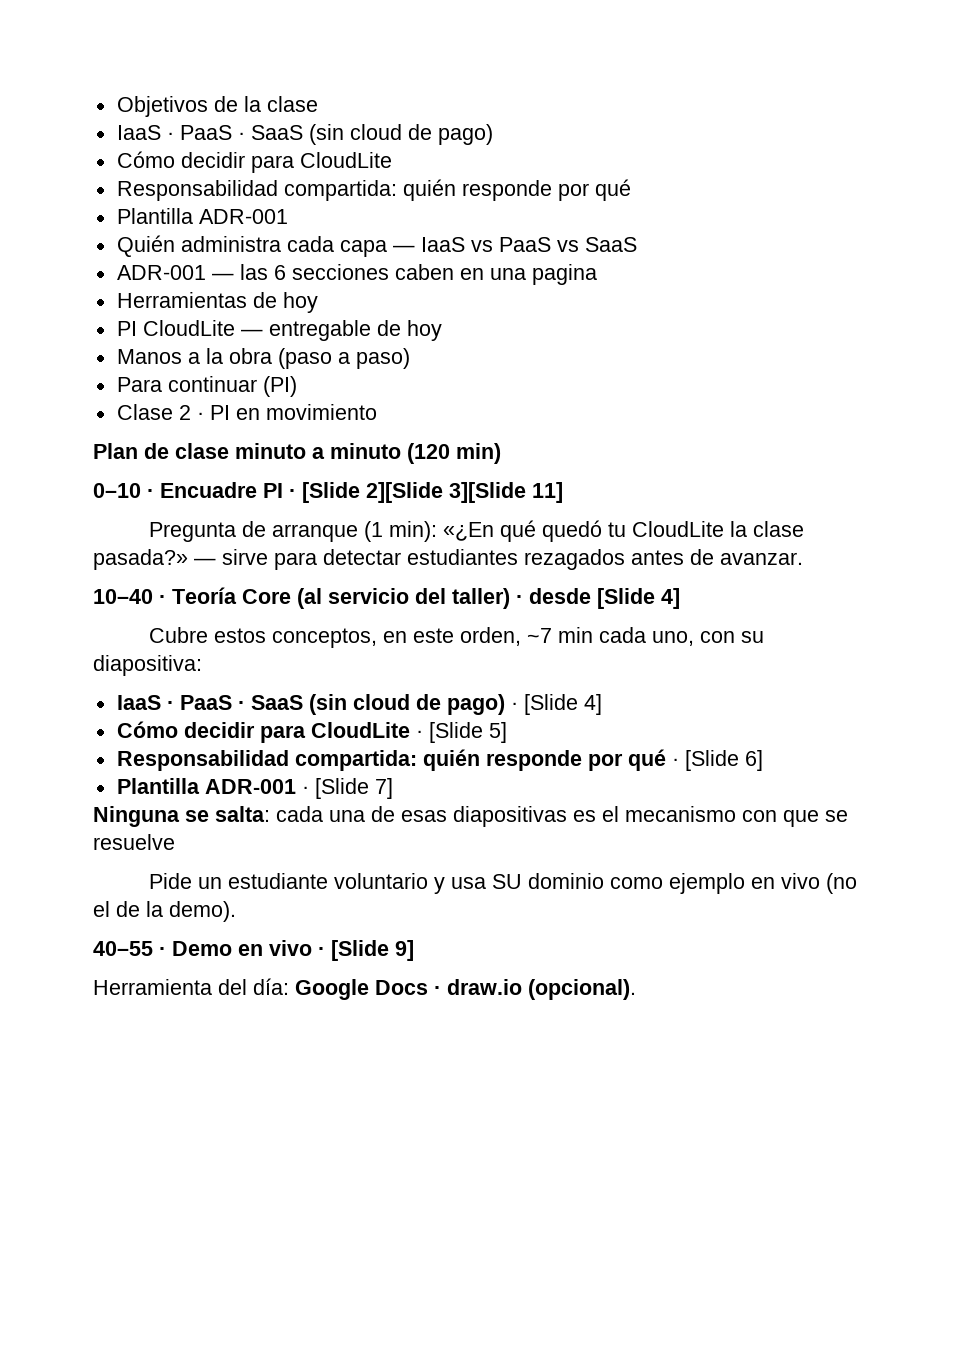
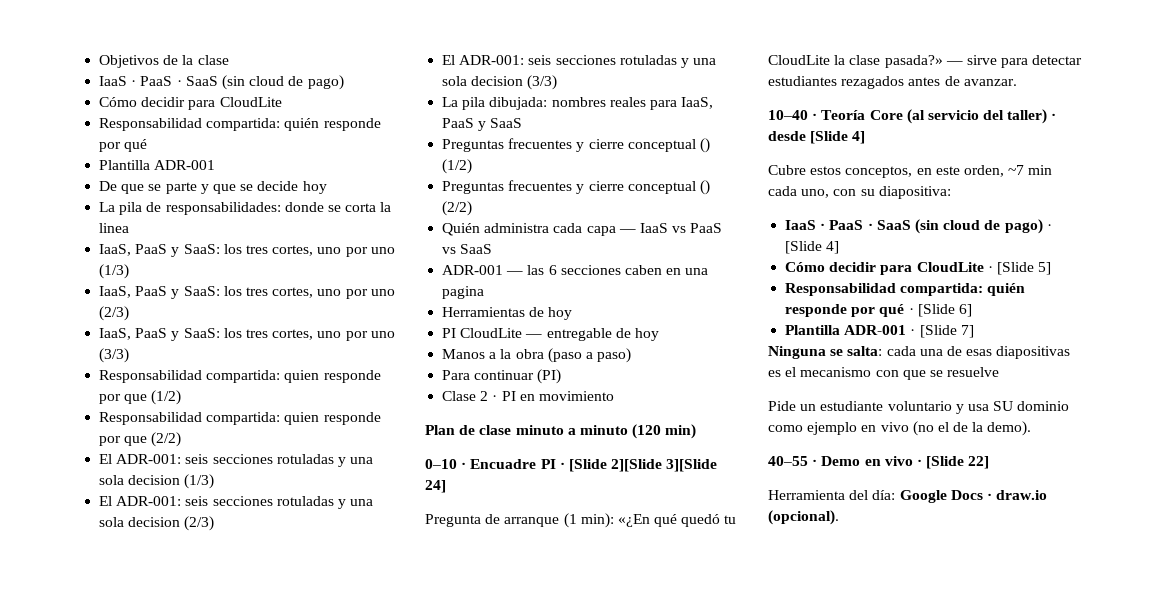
+ De que se parte y que se decide hoy
+ La pila de responsabilidades: donde se corta la linea
+ IaaS, PaaS y SaaS: los tres cortes, uno por uno (1/3)
+ IaaS, PaaS y SaaS: los tres cortes, uno por uno (2/3)
+ IaaS, PaaS y SaaS: los tres cortes, uno por uno (3/3)
+ Responsabilidad compartida: quien responde por que (1/2)
+ Responsabilidad compartida: quien responde por que (2/2)
+ El ADR-001: seis secciones rotuladas y una sola decision (1/3)
+ El ADR-001: seis secciones rotuladas y una sola decision (2/3)
+ El ADR-001: seis secciones rotuladas y una sola decision (3/3)
+ La pila dibujada: nombres reales para IaaS, PaaS y SaaS
+ Preguntas frecuentes y cierre conceptual () (1/2)
+ Preguntas frecuentes y cierre conceptual () (2/2)
- 0–10 · Encuadre PI · [Slide 2][Slide 3][Slide 11]
+ 0–10 · Encuadre PI · [Slide 2][Slide 3][Slide 24]
- 40–55 · Demo en vivo · [Slide 9]
+ 40–55 · Demo en vivo · [Slide 22]

